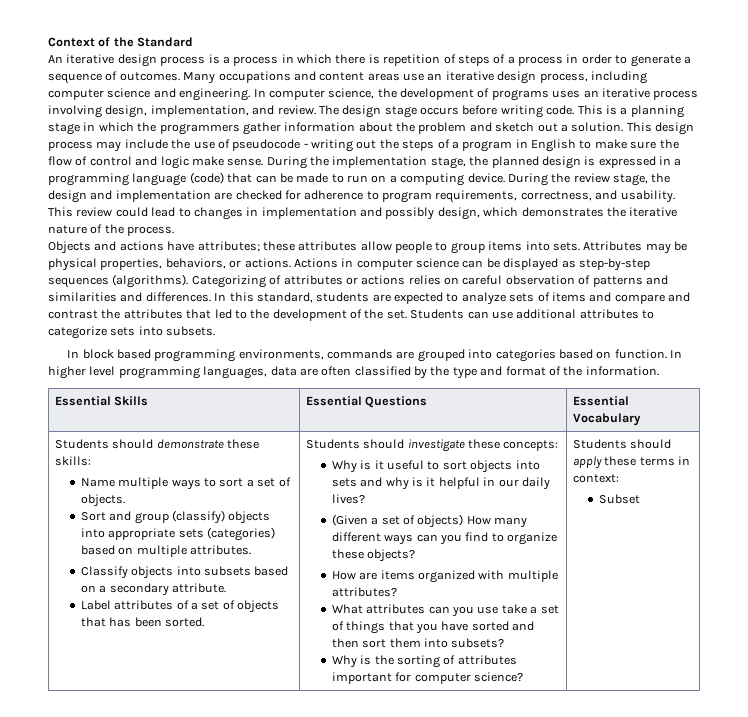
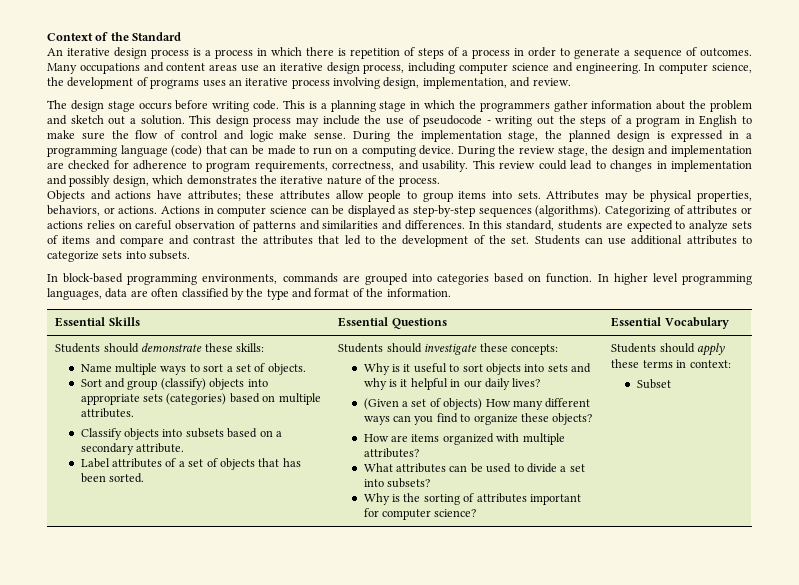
- In computer science, the development of programs uses an iterative process involving design, implementation, and review. The design stage occurs before writing code.
+ In computer science, the development of programs uses an iterative process involving design, implementation, and review.
+ The design stage occurs before writing code.
- In block based programming environments, commands are grouped into categories based on function.
+ In block-based programming environments, commands are grouped into categories based on function.
- What attributes can you use take a set of things that you have sorted and then sort them into subsets?
+ What attributes can be used to divide a set into subsets?

